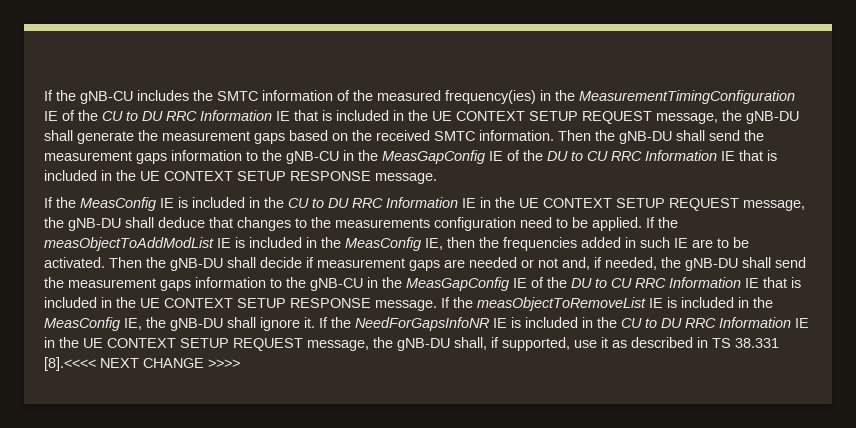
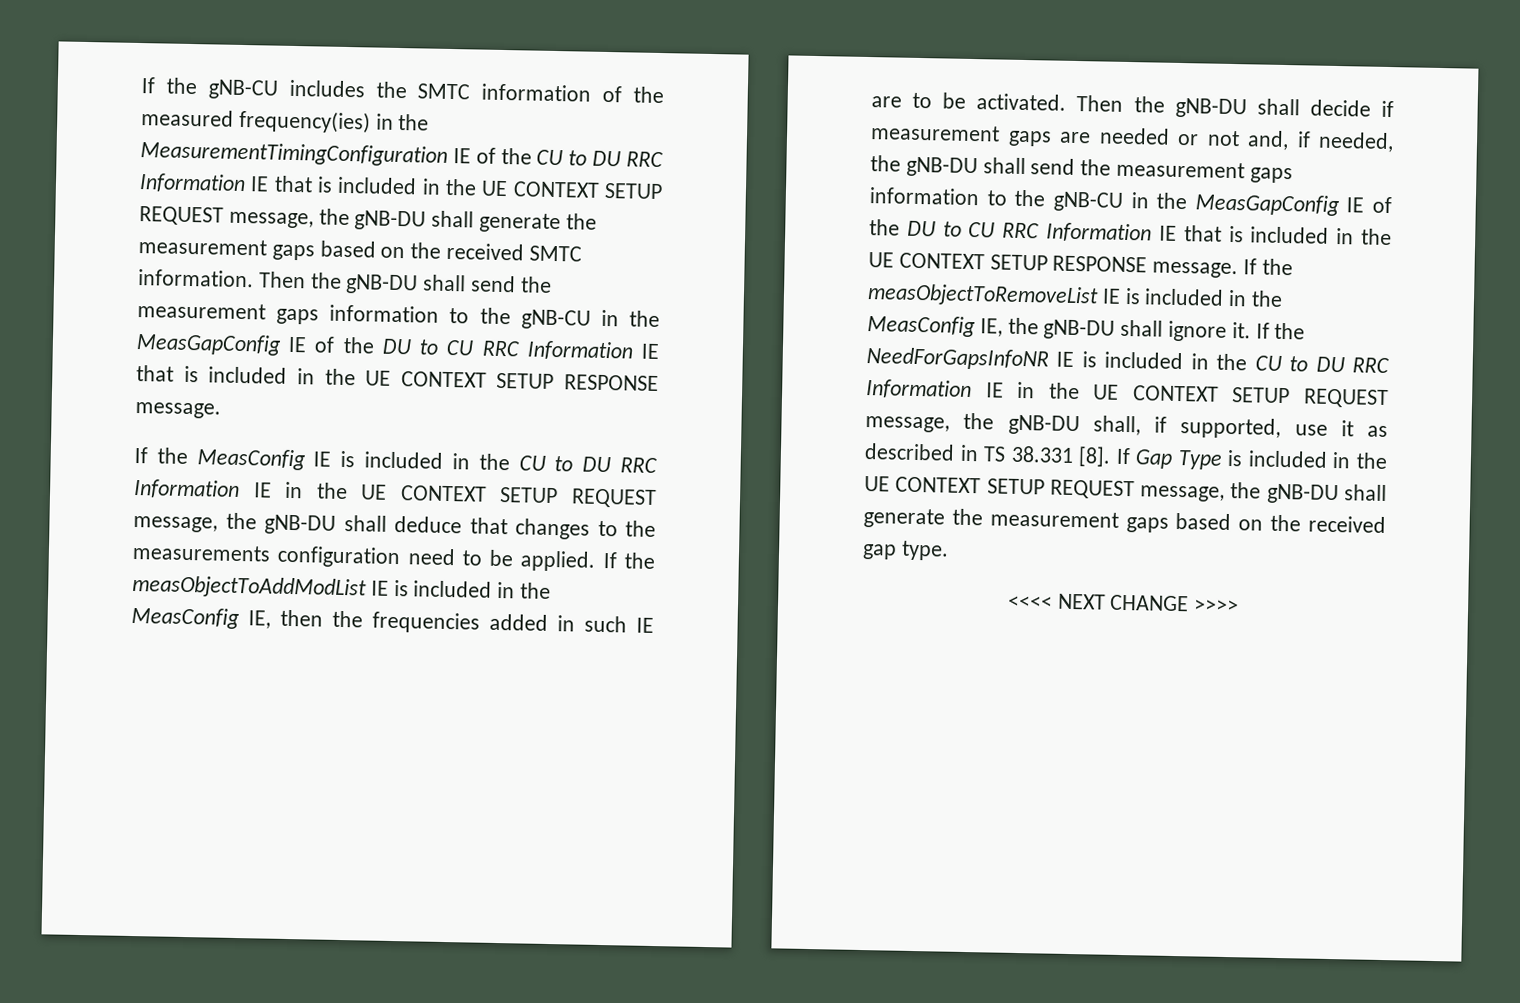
- If the NeedForGapsInfoNR IE is included in the CU to DU RRC Information IE in the UE CONTEXT SETUP REQUEST message, the gNB-DU shall, if supported, use it as described in TS 38.331 [8].<<<< NEXT CHANGE >>>>
+ If the NeedForGapsInfoNR IE is included in the CU to DU RRC Information IE in the UE CONTEXT SETUP REQUEST message, the gNB-DU shall, if supported, use it as described in TS 38.331 [8]. If Gap Type is included in the UE CONTEXT SETUP REQUEST message, the gNB-DU shall generate the measurement gaps based on the received gap type.
+ <<<< NEXT CHANGE >>>>

